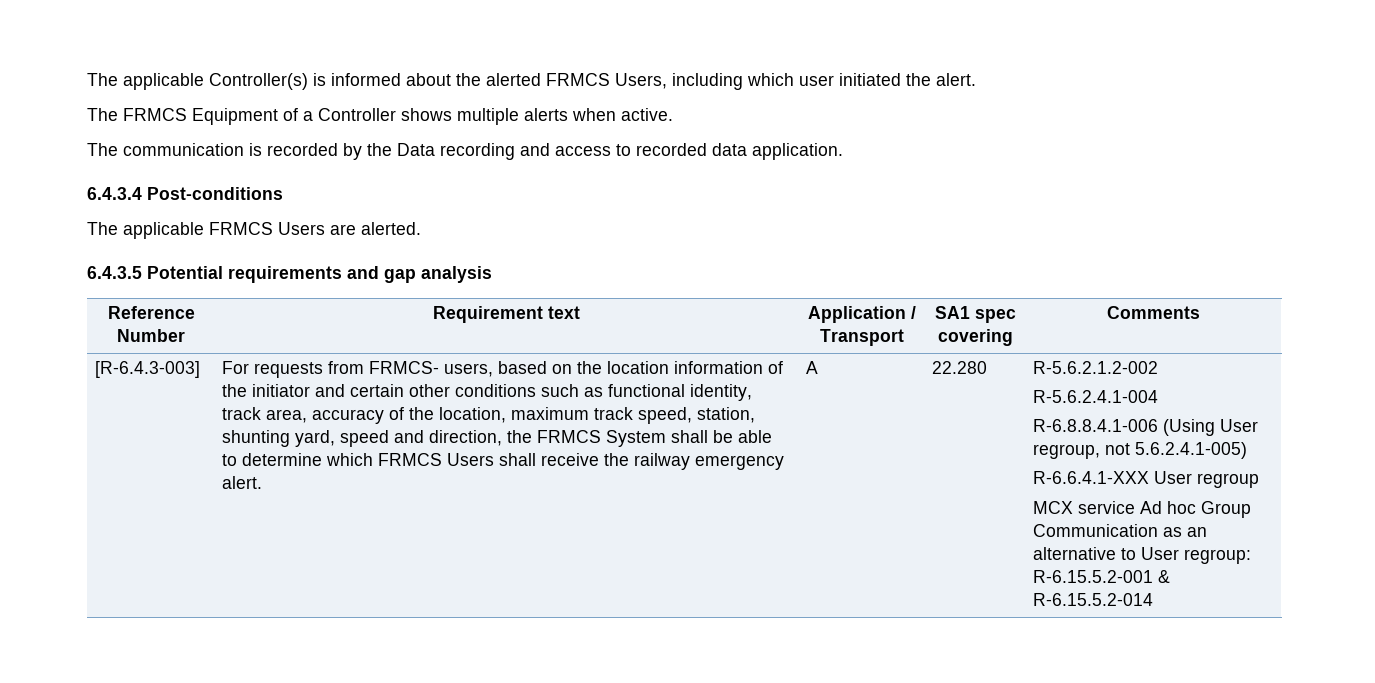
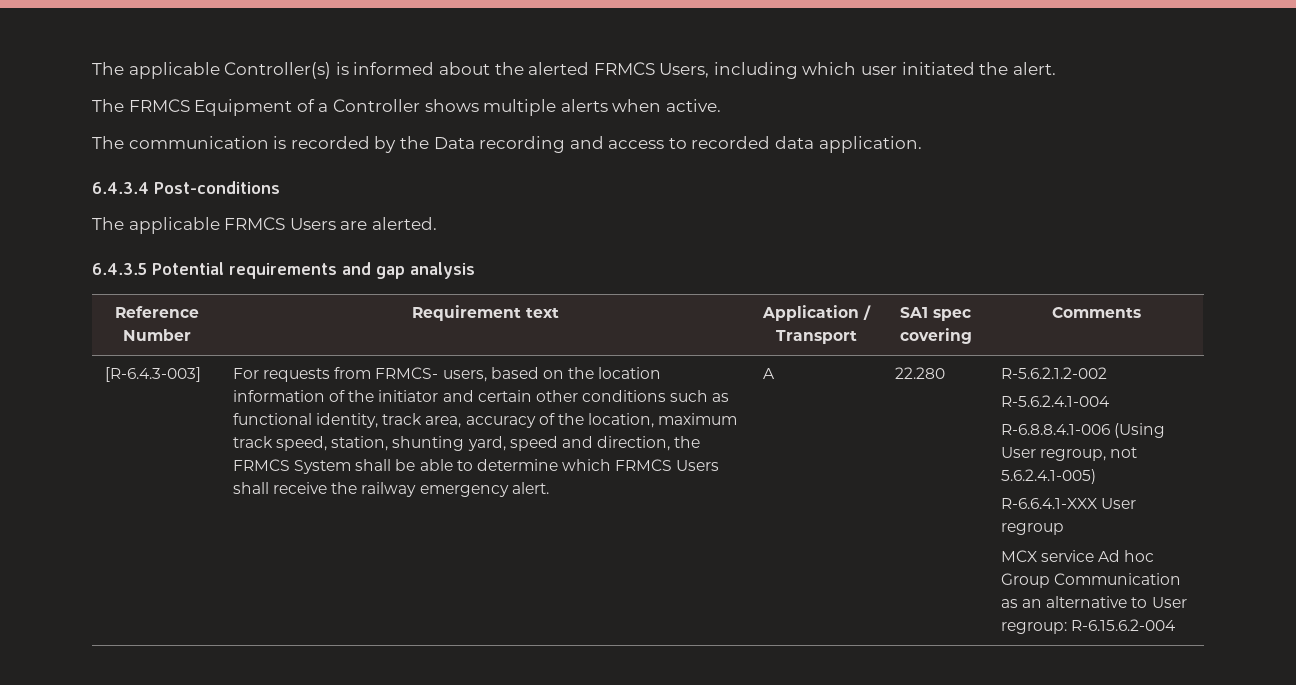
- MCX service Ad hoc Group Communication as an alternative to User regroup: R-6.15.5.2-001 & R-6.15.5.2-014
+ MCX service Ad hoc Group Communication as an alternative to User regroup: R-6.15.6.2-004

